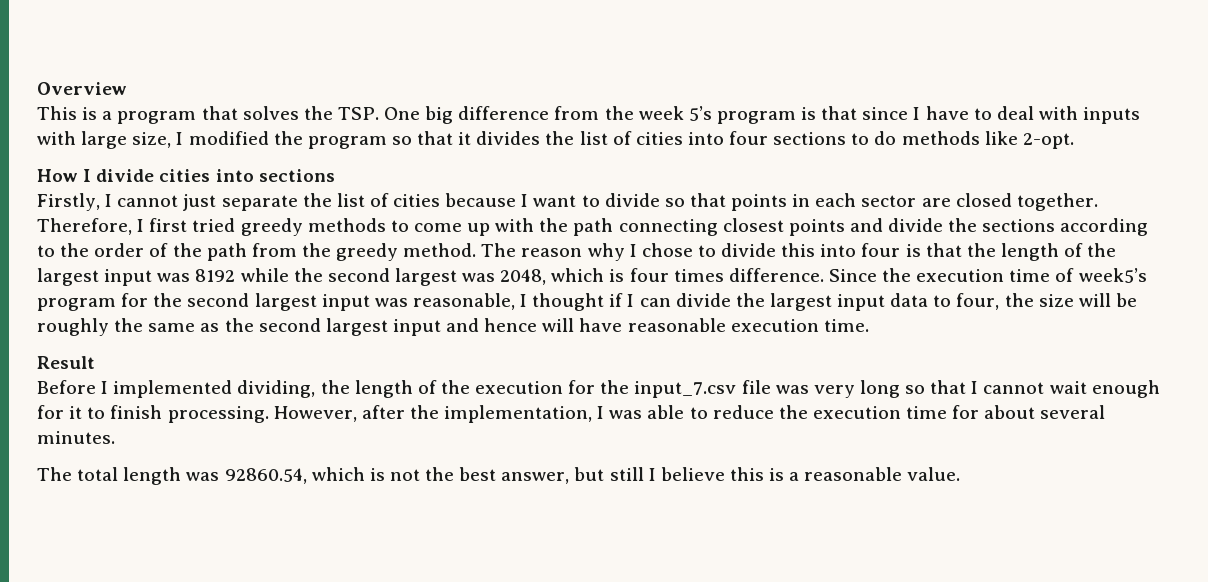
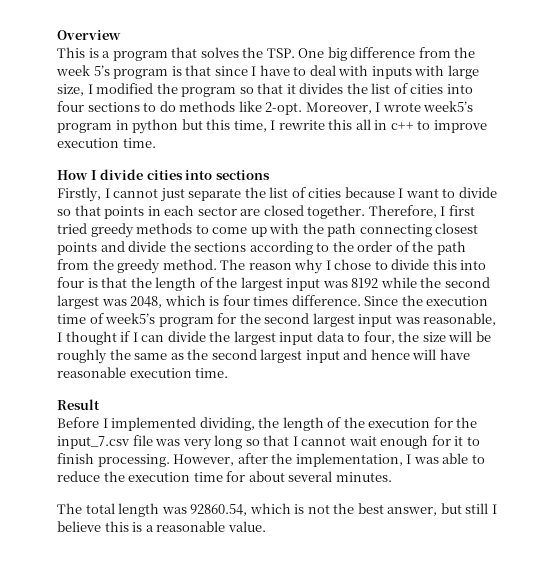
+ Moreover, I wrote week5’s program in python but this time, I rewrite this all in c++ to improve execution time.

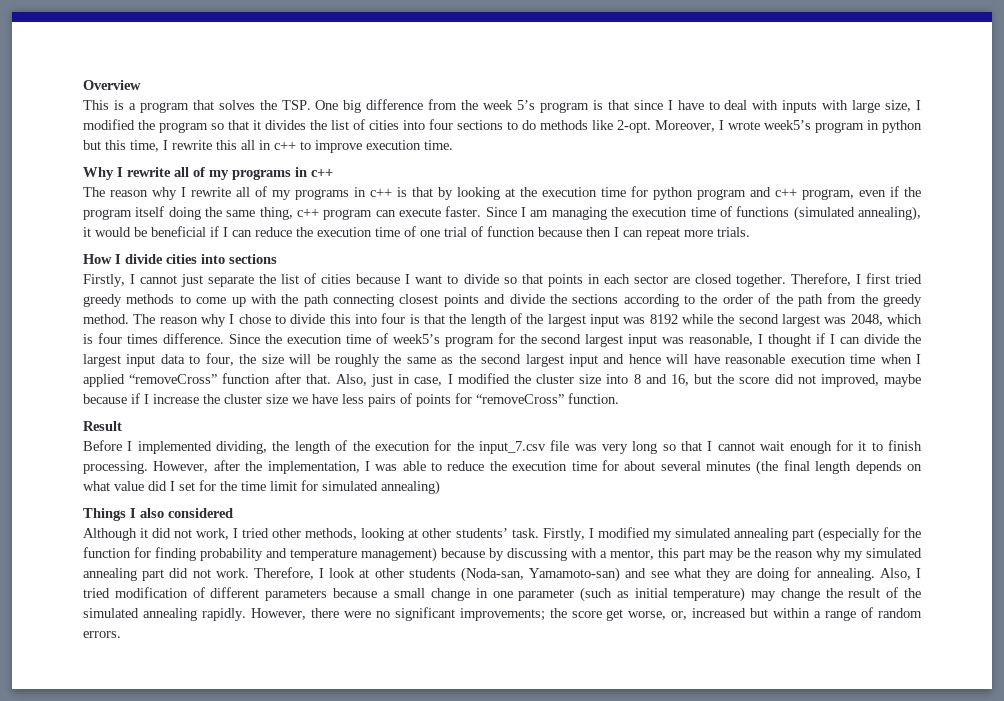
+ Why I rewrite all of my programs in c++
+ The reason why I rewrite all of my programs in c++ is that by looking at the execution time for python program and c++ program, even if the program itself doing the same thing, c++ program can execute faster. Since I am managing the execution time of functions (simulated annealing), it would be beneficial if I can reduce the execution time of one trial of function because then I can repeat more trials.
- Since the execution time of week5’s program for the second largest input was reasonable, I thought if I can divide the largest input data to four, the size will be roughly the same as the second largest input and hence will have reasonable execution time.
+ Since the execution time of week5’s program for the second largest input was reasonable, I thought if I can divide the largest input data to four, the size will be roughly the same as the second largest input and hence will have reasonable execution time when I applied “removeCross” function after that. Also, just in case, I modified the cluster size into 8 and 16, but the score did not improved, maybe because if I increase the cluster size we have less pairs of points for “removeCross” function.
- However, after the implementation, I was able to reduce the execution time for about several minutes.
- The total length was 92860.54, which is not the best answer, but still I believe this is a reasonable value.
+ However, after the implementation, I was able to reduce the execution time for about several minutes (the final length depends on what value did I set for the time limit for simulated annealing)
+ Things I also considered
+ Although it did not work, I tried other methods, looking at other students’ task. Firstly, I modified my simulated annealing part (especially for the function for finding probability and temperature management) because by discussing with a mentor, this part may be the reason why my simulated annealing part did not work. Therefore, I look at other students (Noda-san, Yamamoto-san) and see what they are doing for annealing. Also, I tried modification of different parameters because a small change in one parameter (such as initial temperature) may change the result of the simulated annealing rapidly. However, there were no significant improvements; the score get worse, or, increased but within a range of random errors.

